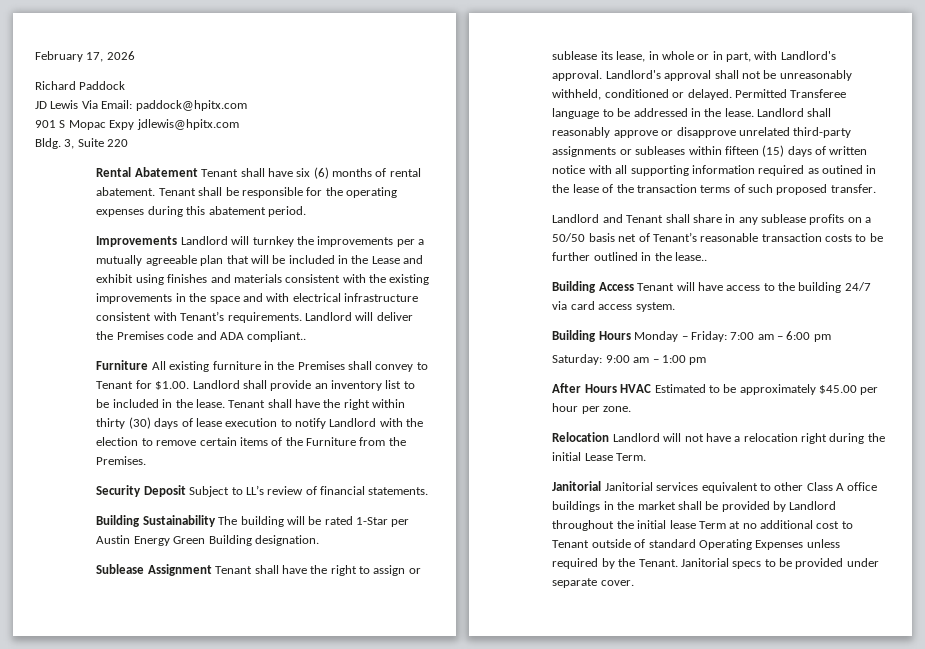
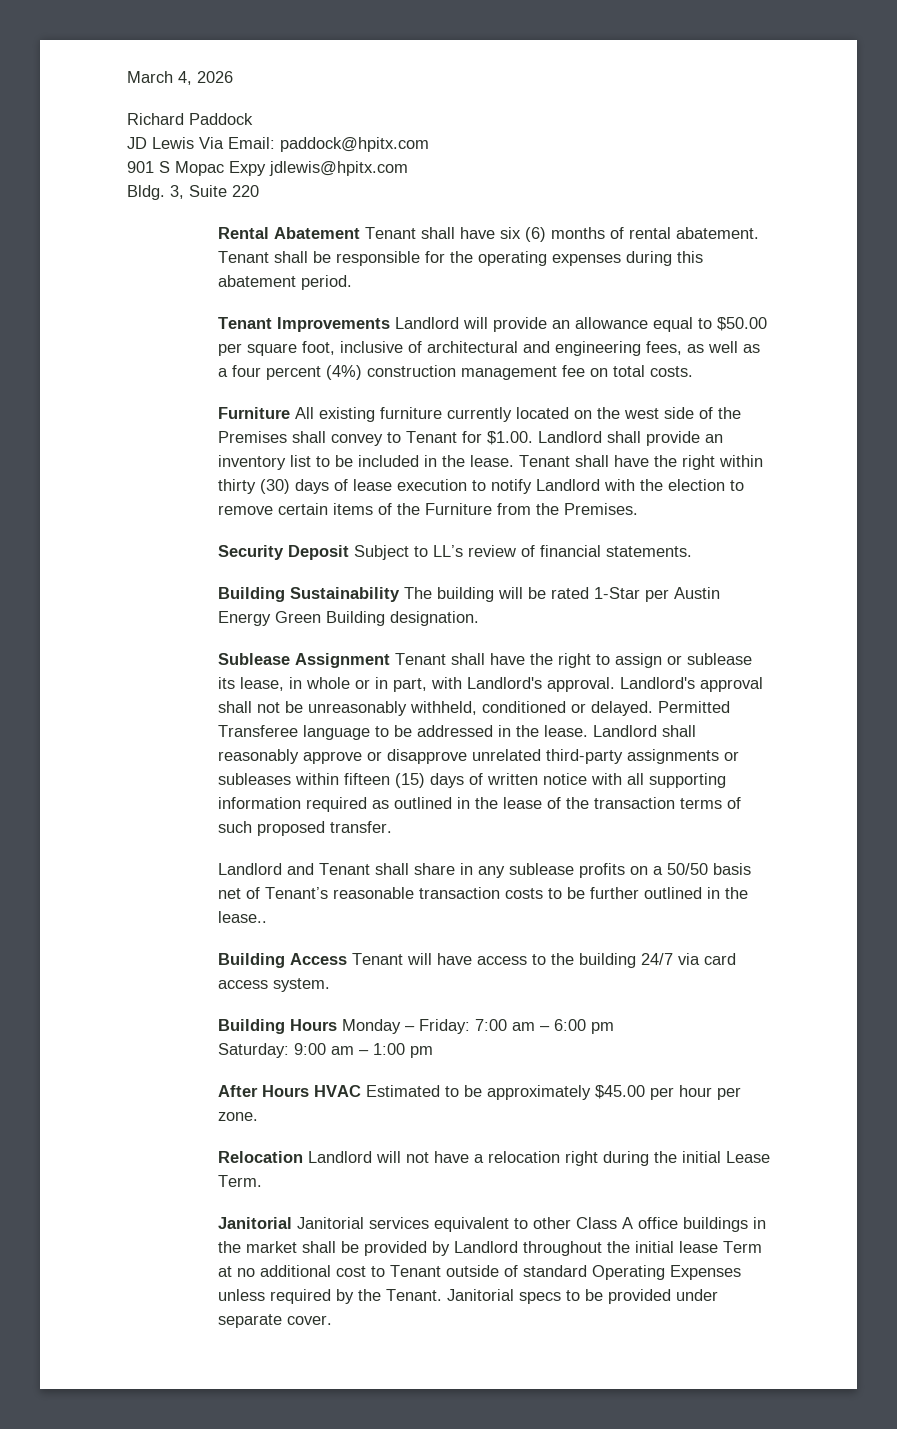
- February 17, 2026
+ March 4, 2026
- Improvements Landlord will turnkey the improvements per a mutually agreeable plan that will be included in the Lease and exhibit using finishes and materials consistent with the existing improvements in the space and with electrical infrastructure consistent with Tenant’s requirements. Landlord will deliver the Premises code and ADA compliant..
- Furniture All existing furniture in the Premises shall convey to Tenant for $1.00. Landlord shall provide an inventory list to be included in the lease.
+ Tenant Improvements Landlord will provide an allowance equal to $50.00 per square foot, inclusive of architectural and engineering fees, as well as a four percent (4%) construction management fee on total costs.
+ Furniture All existing furniture currently located on the west side of the Premises shall convey to Tenant for $1.00. Landlord shall provide an inventory list to be included in the lease.
- Landlord shall reasonably approve or disapprove unrelated third-party assignments or subleases within fifteen (15) days of written notice with all supporting information required as outined in the lease of the transaction terms of such proposed transfer.
+ Landlord shall reasonably approve or disapprove unrelated third-party assignments or subleases within fifteen (15) days of written notice with all supporting information required as outlined in the lease of the transaction terms of such proposed transfer.

